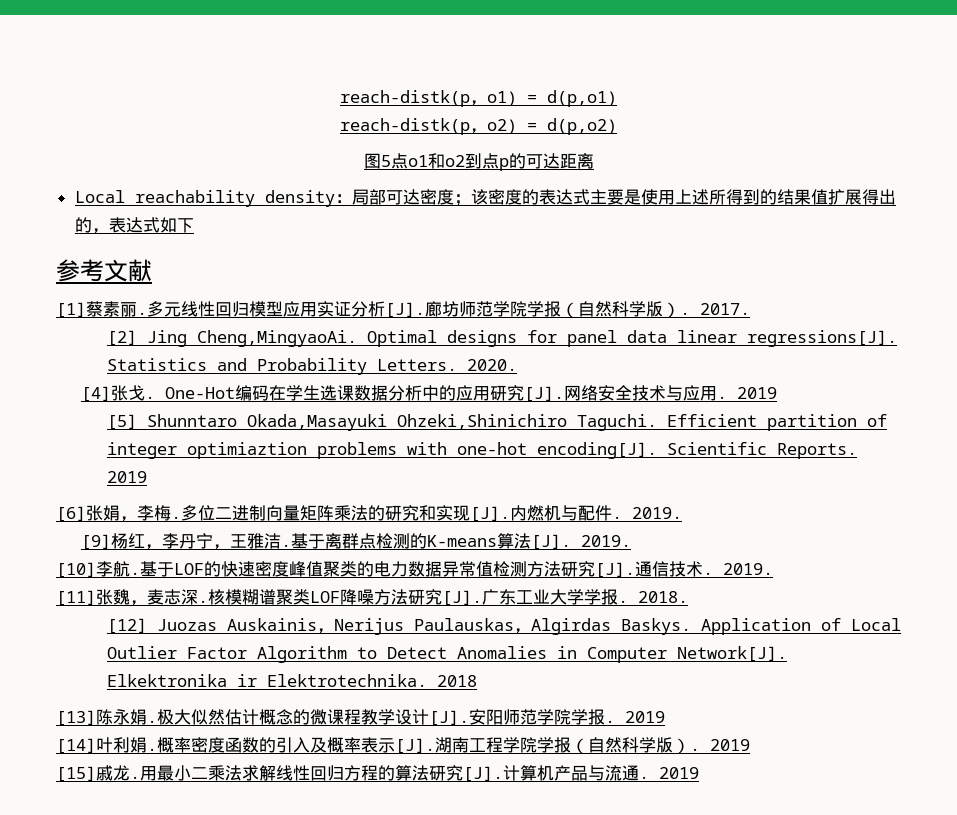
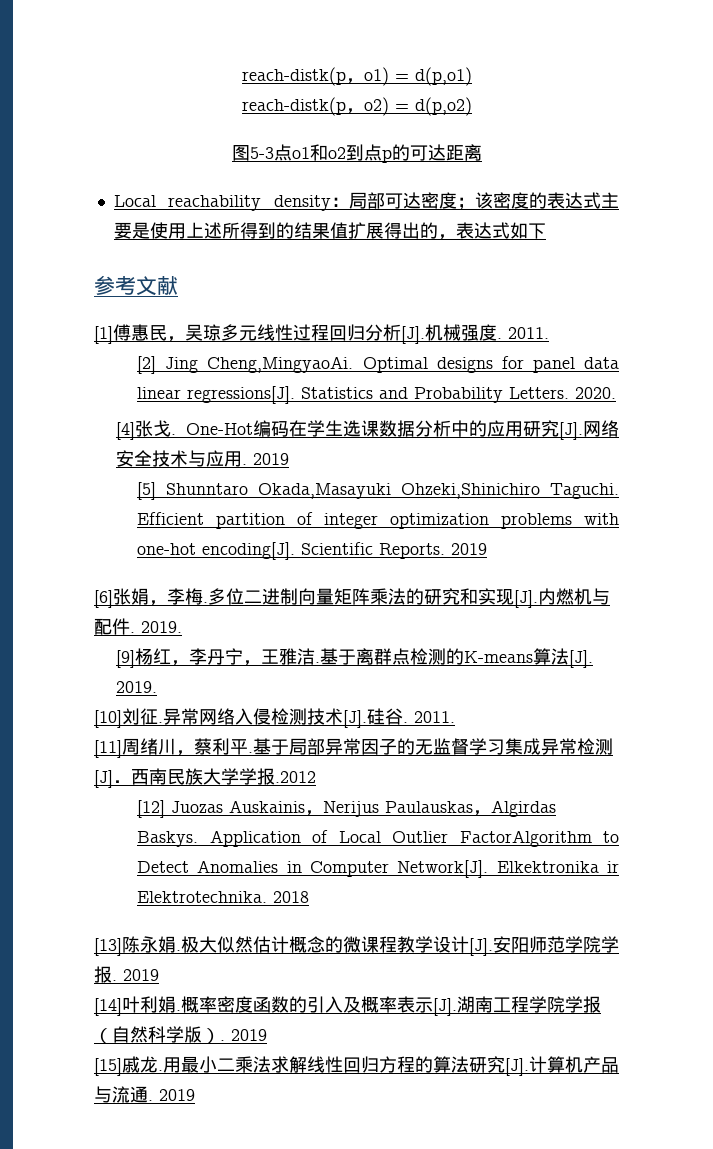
- 图5点o1和o2到点p的可达距离
+ 图5-3点o1和o2到点p的可达距离
- [1]蔡素丽.多元线性回归模型应用实证分析[J].廊坊师范学院学报（自然科学版）. 2017.
+ [1]傅惠民，吴琼多元线性过程回归分析[J].机械强度. 2011.
- Efficient partition of integer optimiaztion problems with one-hot encoding[J].
+ Efficient partition of integer optimization problems with one-hot encoding[J].
- [10]李航.基于LOF的快速密度峰值聚类的电力数据异常值检测方法研究[J].通信技术. 2019.
- [11]张魏，麦志深.核模糊谱聚类LOF降噪方法研究[J].广东工业大学学报. 2018.
+ [10]刘征.异常网络入侵检测技术[J].硅谷. 2011.
+ [11]周绪川，蔡利平.基于局部异常因子的无监督学习集成异常检测[J]．西南民族大学学报.2012
- Application of Local Outlier Factor Algorithm to Detect Anomalies in Computer Network[J].
+ Application of Local Outlier FactorAlgorithm to Detect Anomalies in Computer Network[J].

